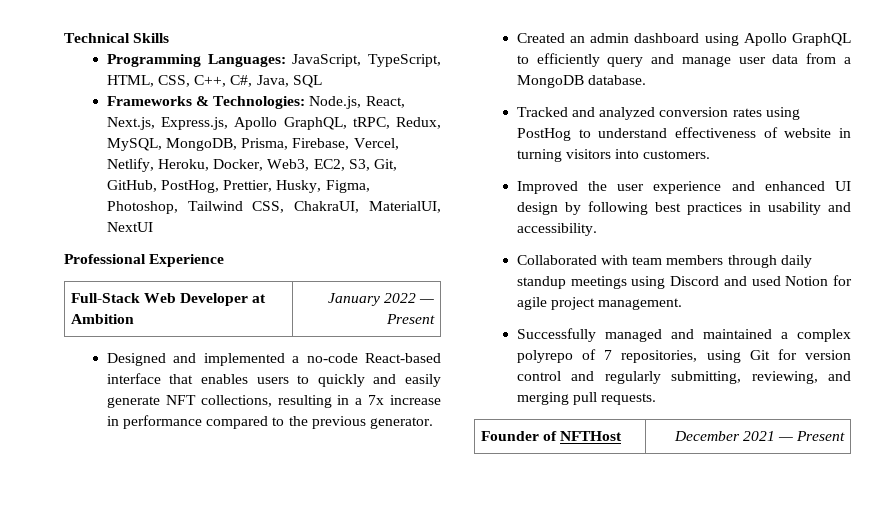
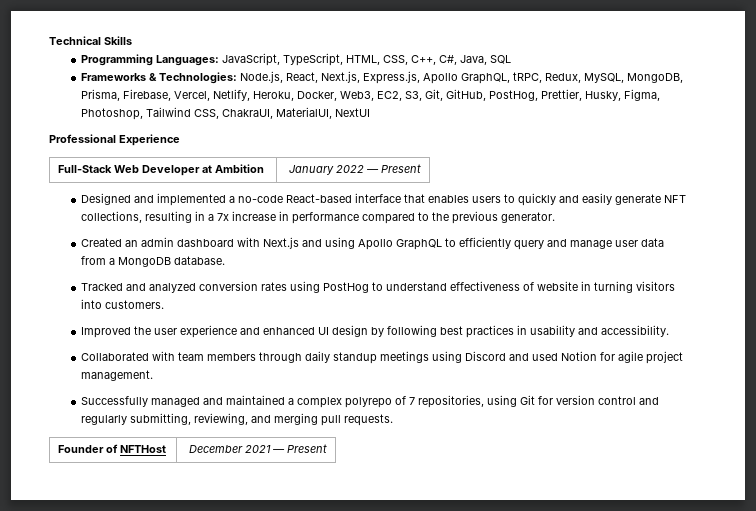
- Created an admin dashboard using Apollo GraphQL to efficiently query and manage user data from a MongoDB database.
+ Created an admin dashboard with Next.js and using Apollo GraphQL to efficiently query and manage user data from a MongoDB database.

